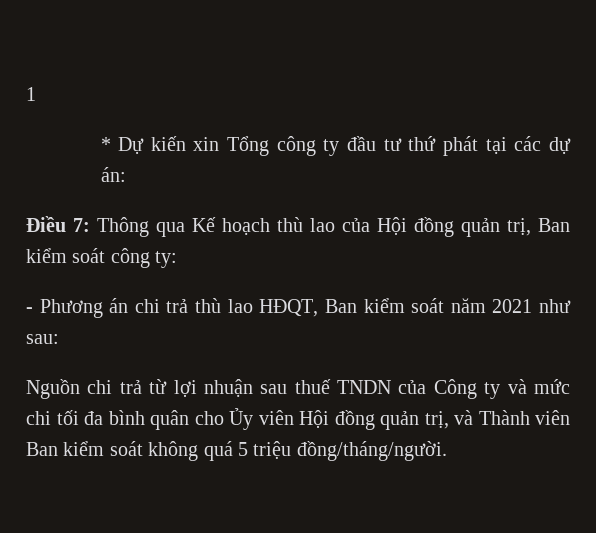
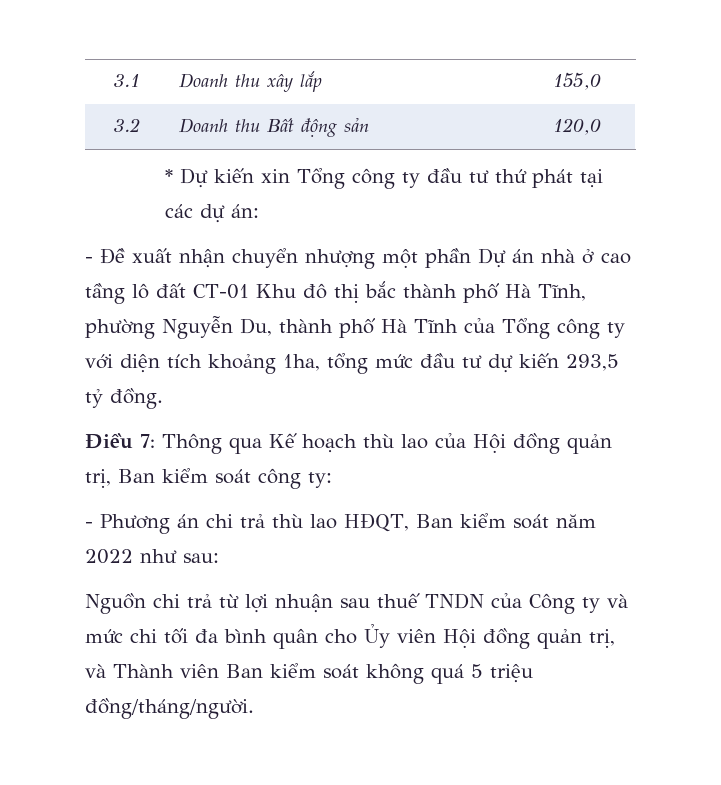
- 1
+ 3.1 | Doanh thu xây lắp | 155,0
+ 3.2 | Doanh thu Bất động sản | 120,0
+ - Đề xuất nhận chuyển nhượng một phần Dự án nhà ở cao tầng lô đất CT-01 Khu đô thị bắc thành phố Hà Tĩnh, phường Nguyễn Du, thành phố Hà Tĩnh của Tổng công ty với diện tích khoảng 1ha, tổng mức đầu tư dự kiến 293,5 tỷ đồng.
- - Phương án chi trả thù lao HĐQT, Ban kiểm soát năm 2021 như sau:
+ - Phương án chi trả thù lao HĐQT, Ban kiểm soát năm 2022 như sau:

